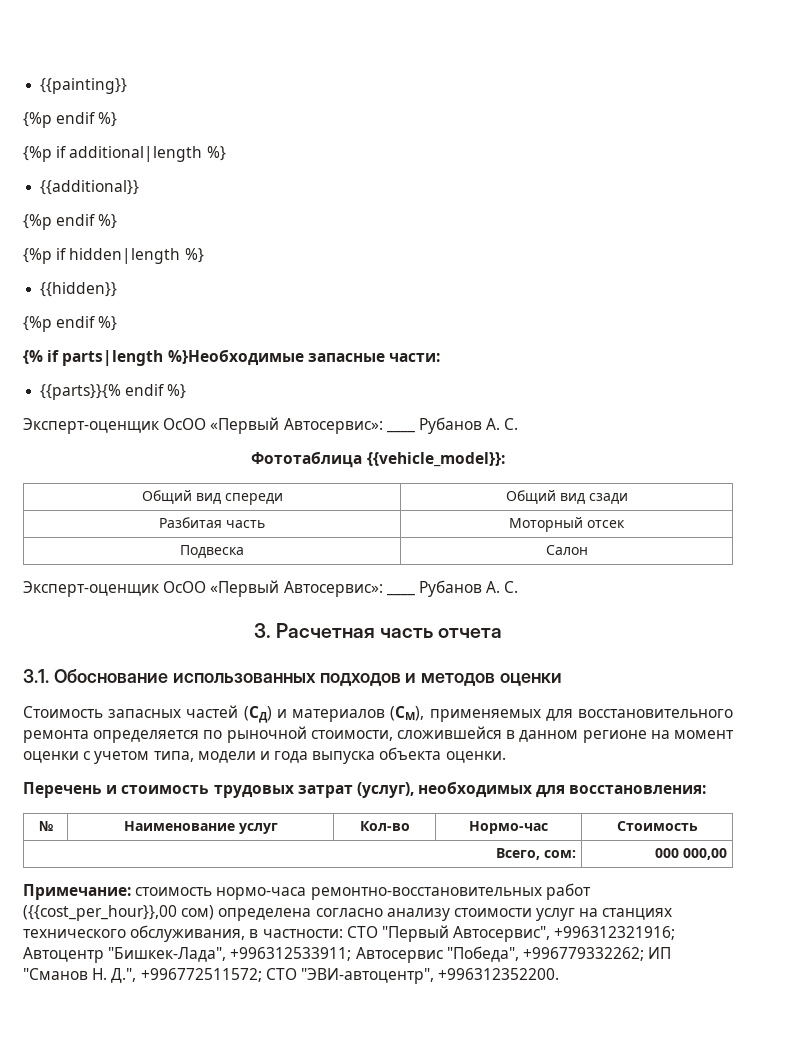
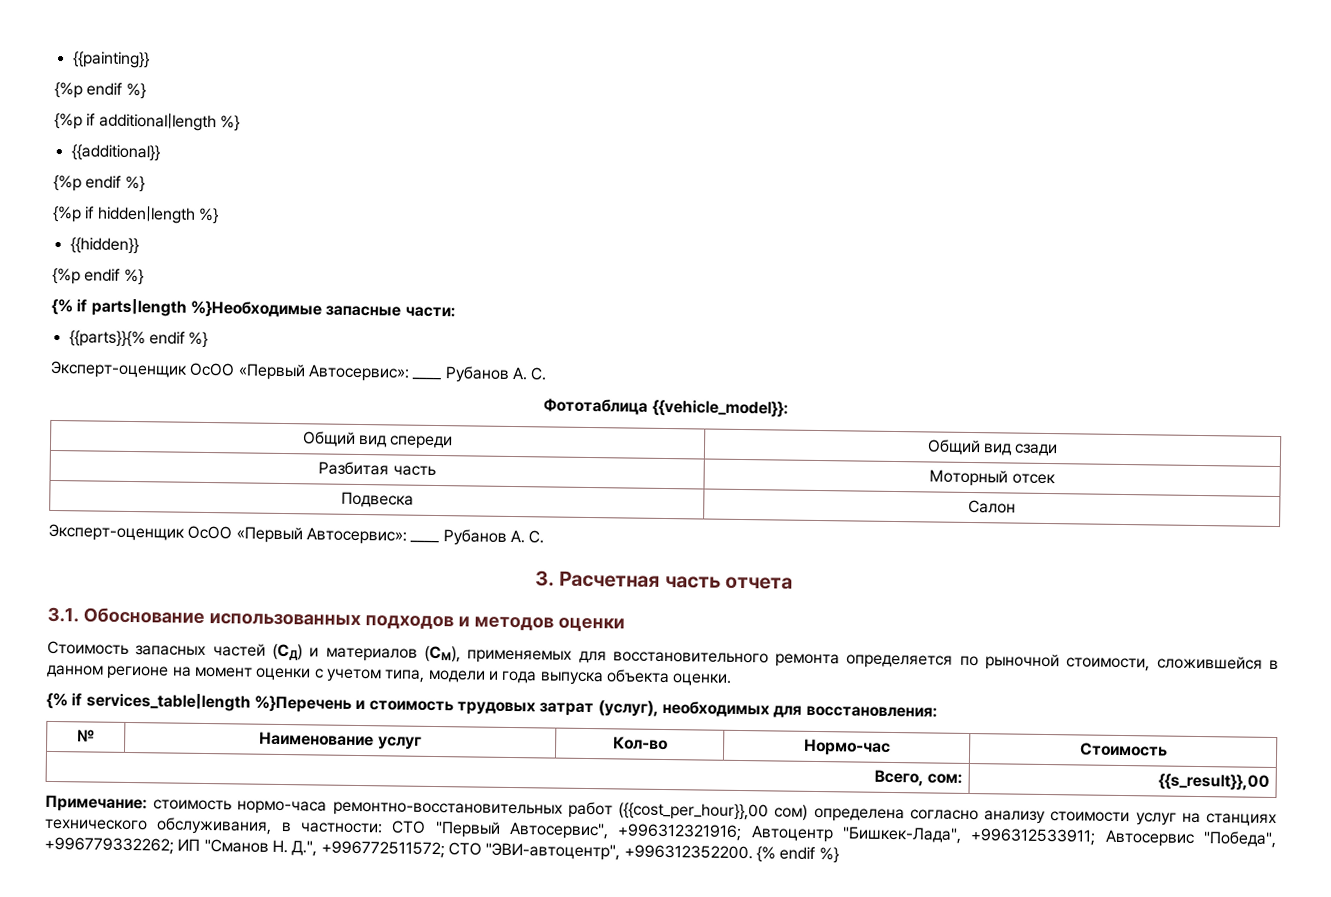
- Перечень и стоимость трудовых затрат (услуг), необходимых для восстановления:
+ {% if services_table|length %}Перечень и стоимость трудовых затрат (услуг), необходимых для восстановления:
- Всего, сом: | 000 000,00
+ Всего, сом: | {{s_result}},00
+ {% endif %}

